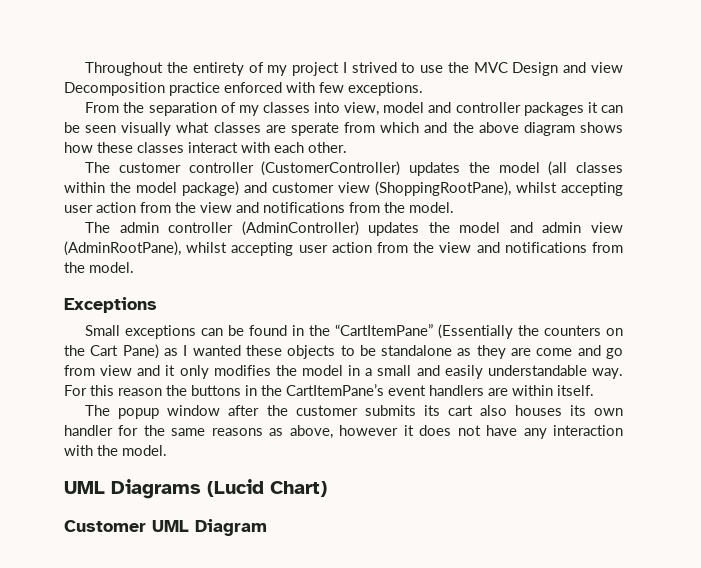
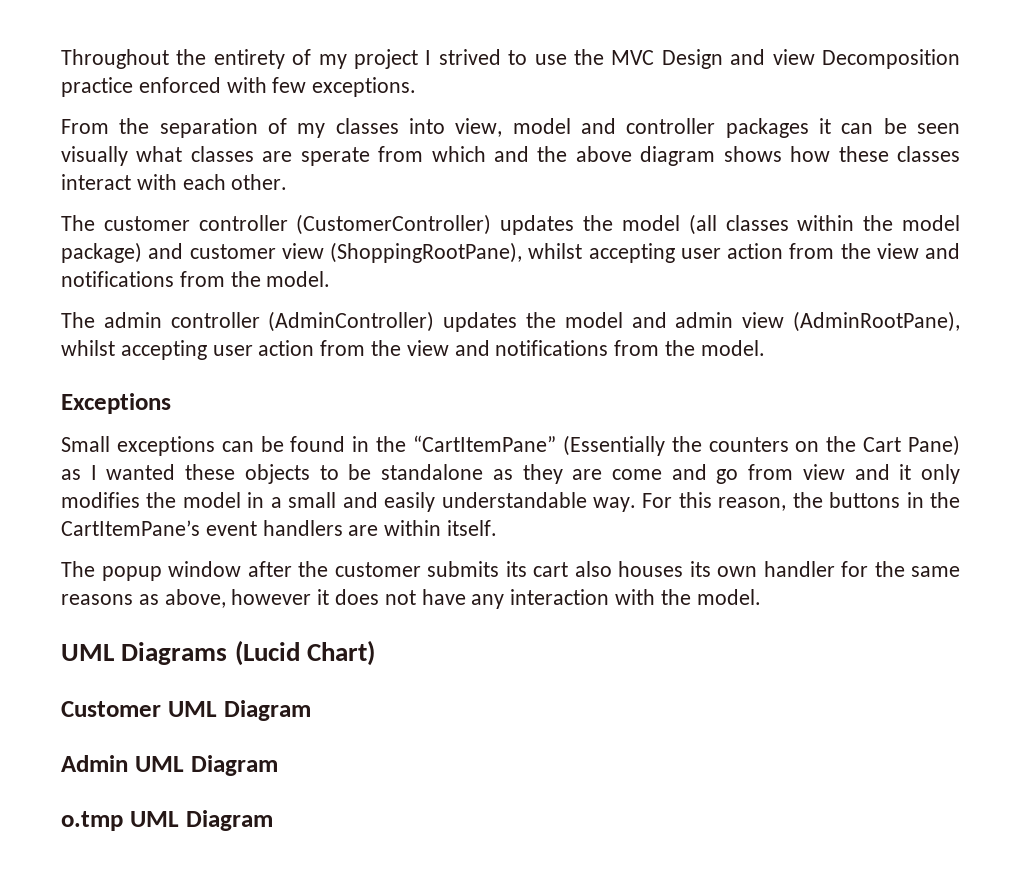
- For this reason the buttons in the CartItemPane’s event handlers are within itself.
+ For this reason, the buttons in the CartItemPane’s event handlers are within itself.
+ Admin UML Diagram
+ o.tmp UML Diagram

